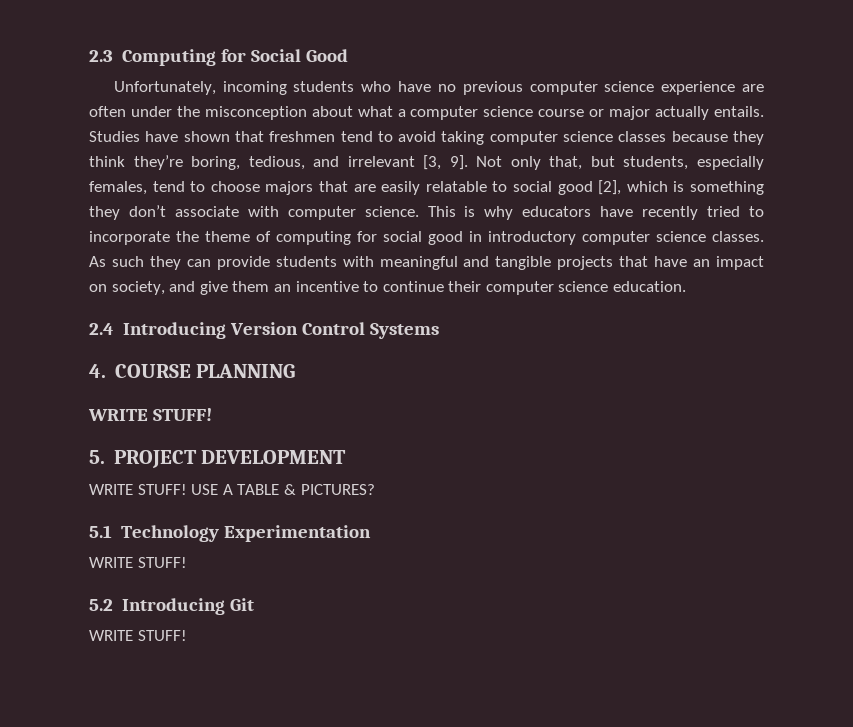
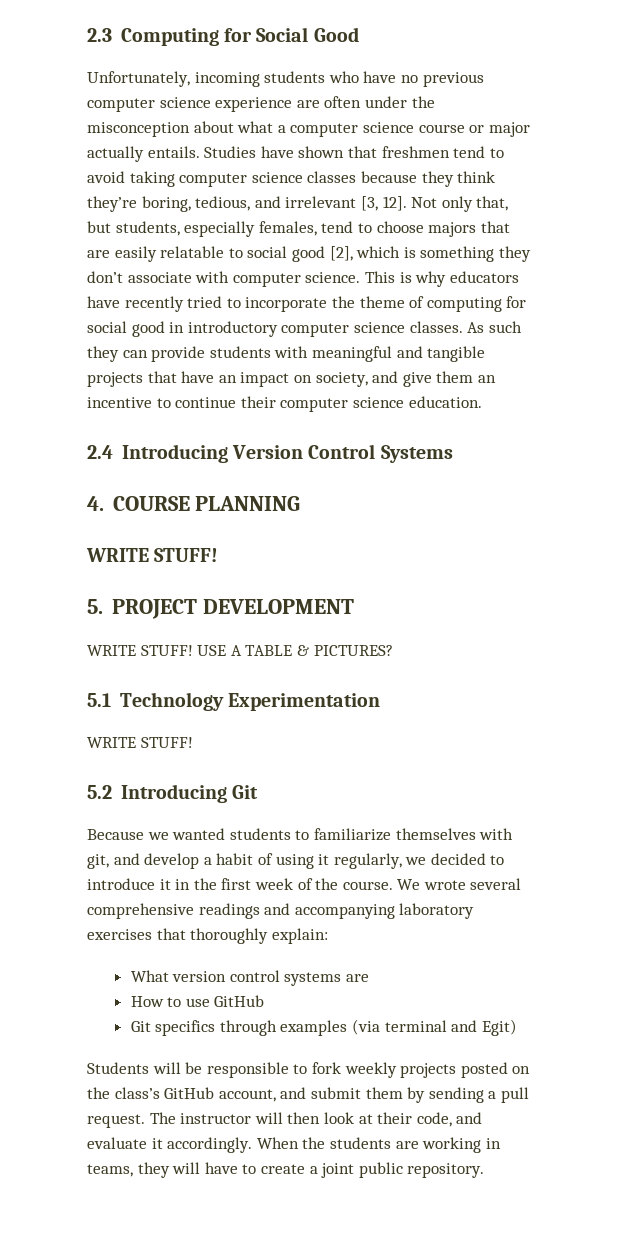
- Studies have shown that freshmen tend to avoid taking computer science classes because they think they’re boring, tedious, and irrelevant [3, 9].
+ Studies have shown that freshmen tend to avoid taking computer science classes because they think they’re boring, tedious, and irrelevant [3, 12].
  5.2 Introducing Git
- WRITE STUFF!
+ Because we wanted students to familiarize themselves with git, and develop a habit of using it regularly, we decided to introduce it in the first week of the course. We wrote several comprehensive readings and accompanying laboratory exercises that thoroughly explain:
+ What version control systems are
+ How to use GitHub
+ Git specifics through examples (via terminal and Egit)
+ Students will be responsible to fork weekly projects posted on the class’s GitHub account, and submit them by sending a pull request. The instructor will then look at their code, and evaluate it accordingly. When the students are working in teams, they will have to create a joint public repository.

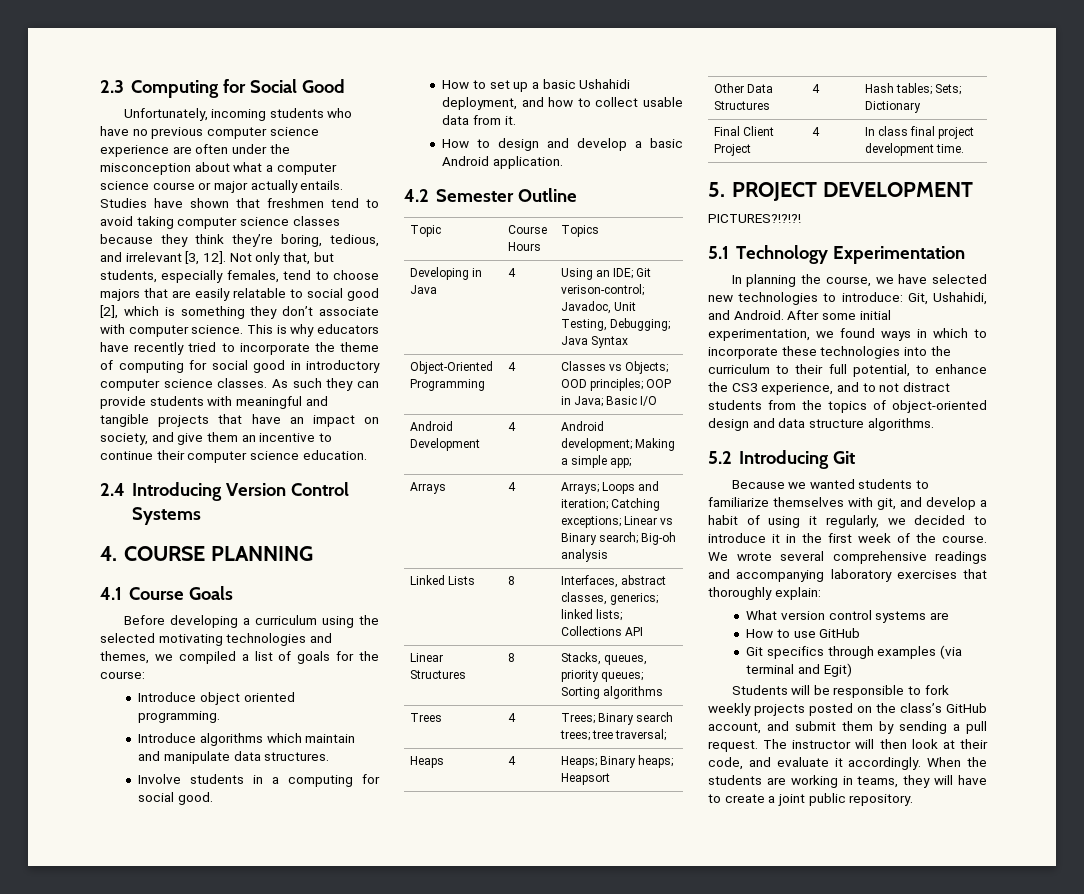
  4. COURSE PLANNING
- WRITE STUFF!
+ 4.1 Course Goals
+ Before developing a curriculum using the selected motivating technologies and themes, we compiled a list of goals for the course:
+ Introduce object oriented programming.
+ Introduce algorithms which maintain and manipulate data structures.
+ Involve students in a computing for social good.
+ How to set up a basic Ushahidi deployment, and how to collect usable data from it.
+ How to design and develop a basic Android application.
+ 4.2 Semester Outline
+ Topic | Course Hours | Topics
+ Developing in Java | 4 | Using an IDE; Git verison-control; Javadoc, Unit Testing, Debugging; Java Syntax
+ Object-Oriented Programming | 4 | Classes vs Objects; OOD principles; OOP in Java; Basic I/O
+ Android Development | 4 | Android development; Making a simple app;
+ Arrays | 4 | Arrays; Loops and iteration; Catching exceptions; Linear vs Binary search; Big-oh analysis
+ Linked Lists | 8 | Interfaces, abstract classes, generics; linked lists; Collections API
+ Linear Structures | 8 | Stacks, queues, priority queues; Sorting algorithms
+ Trees | 4 | Trees; Binary search trees; tree traversal;
+ Heaps | 4 | Heaps; Binary heaps; Heapsort
+ Other Data Structures | 4 | Hash tables; Sets; Dictionary
+ Final Client Project | 4 | In class final project development time.
  5. PROJECT DEVELOPMENT
- WRITE STUFF! USE A TABLE & PICTURES?
+ PICTURES?!?!?!
  5.1 Technology Experimentation
- WRITE STUFF!
+ In planning the course, we have selected new technologies to introduce: Git, Ushahidi, and Android. After some initial experimentation, we found ways in which to incorporate these technologies into the curriculum to their full potential, to enhance the CS3 experience, and to not distract students from the topics of object-oriented design and data structure algorithms.

